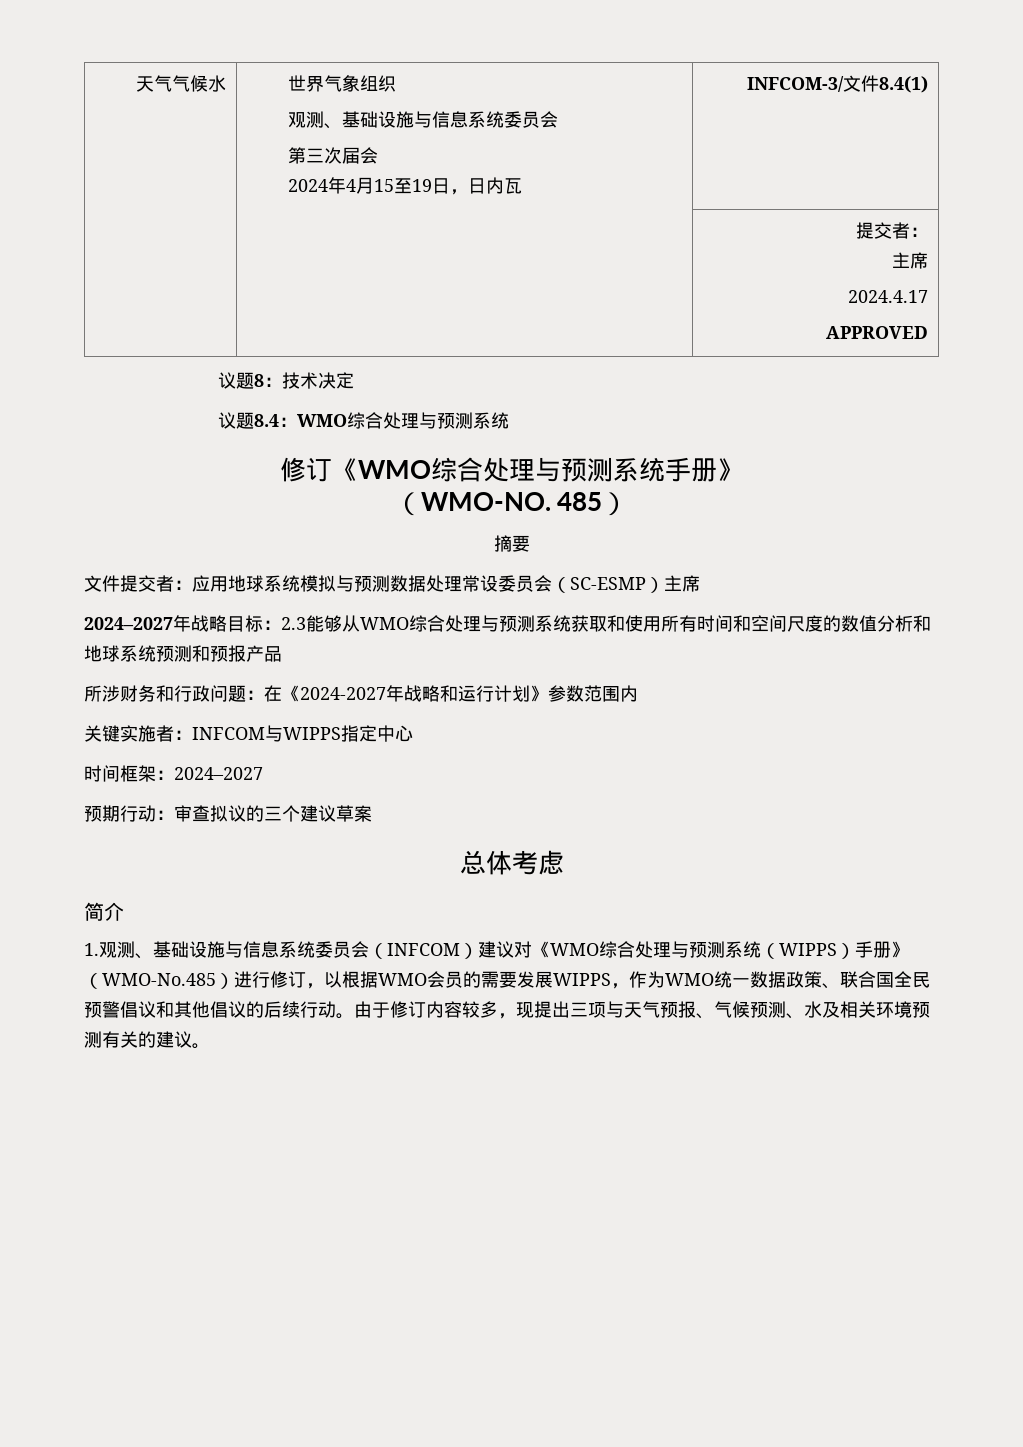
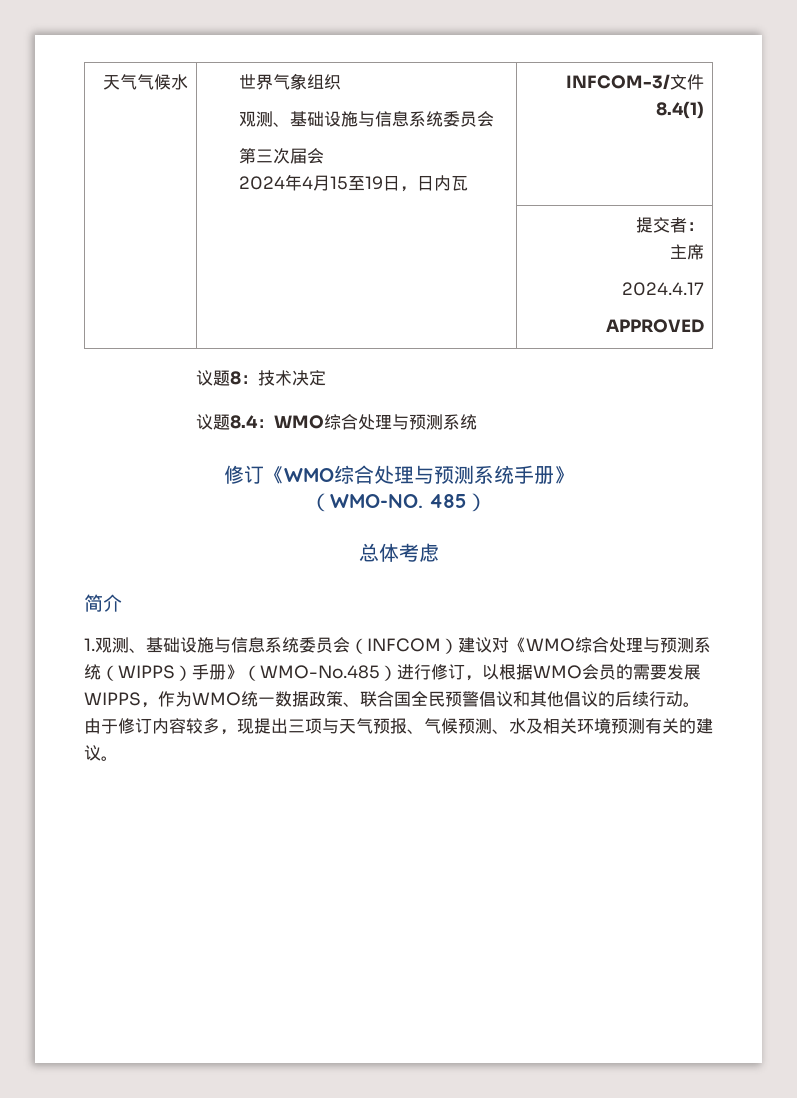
- 摘要
- 文件提交者：应用地球系统模拟与预测数据处理常设委员会（SC-ESMP）主席
- 2024–2027年战略目标：2.3能够从WMO综合处理与预测系统获取和使用所有时间和空间尺度的数值分析和地球系统预测和预报产品
- 所涉财务和行政问题：在《2024-2027年战略和运行计划》参数范围内
- 关键实施者：INFCOM与WIPPS指定中心
- 时间框架：2024–2027
- 预期行动：审查拟议的三个建议草案

